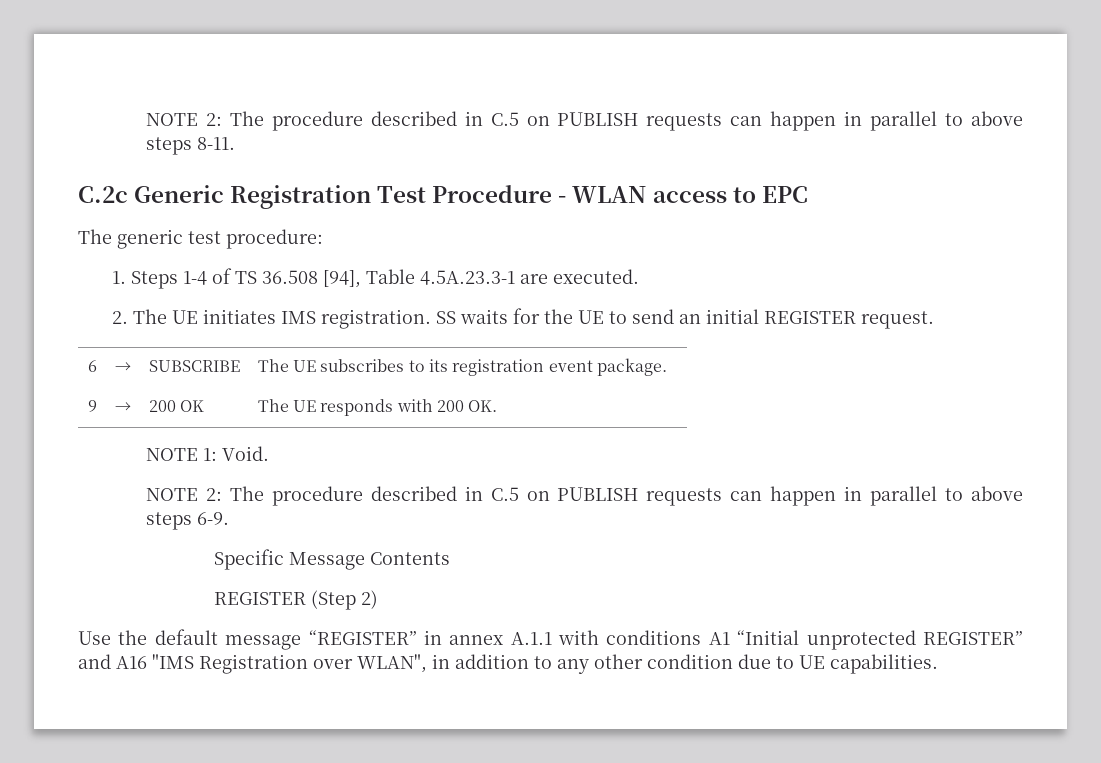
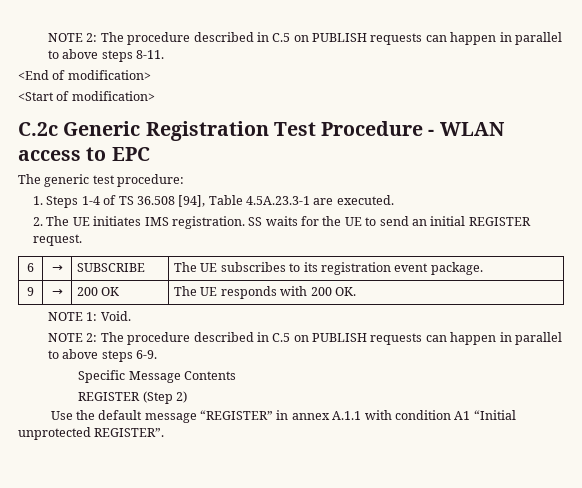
+ <End of modification>
+ <Start of modification>
- Use the default message “REGISTER” in annex A.1.1 with conditions A1 “Initial unprotected REGISTER” and A16 "IMS Registration over WLAN", in addition to any other condition due to UE capabilities.
+ Use the default message “REGISTER” in annex A.1.1 with condition A1 “Initial unprotected REGISTER”.

